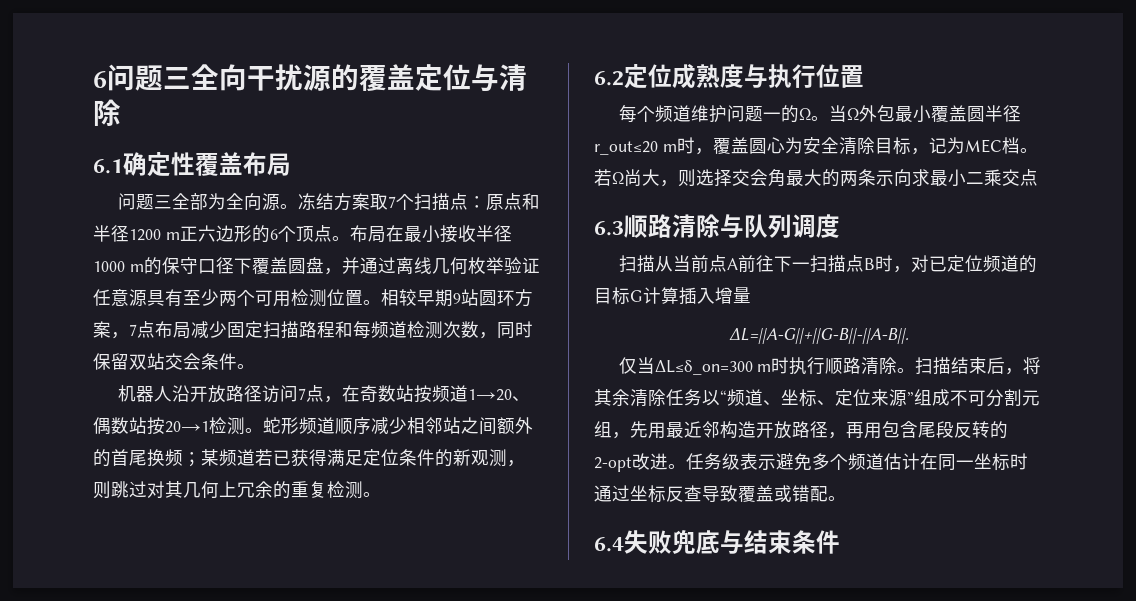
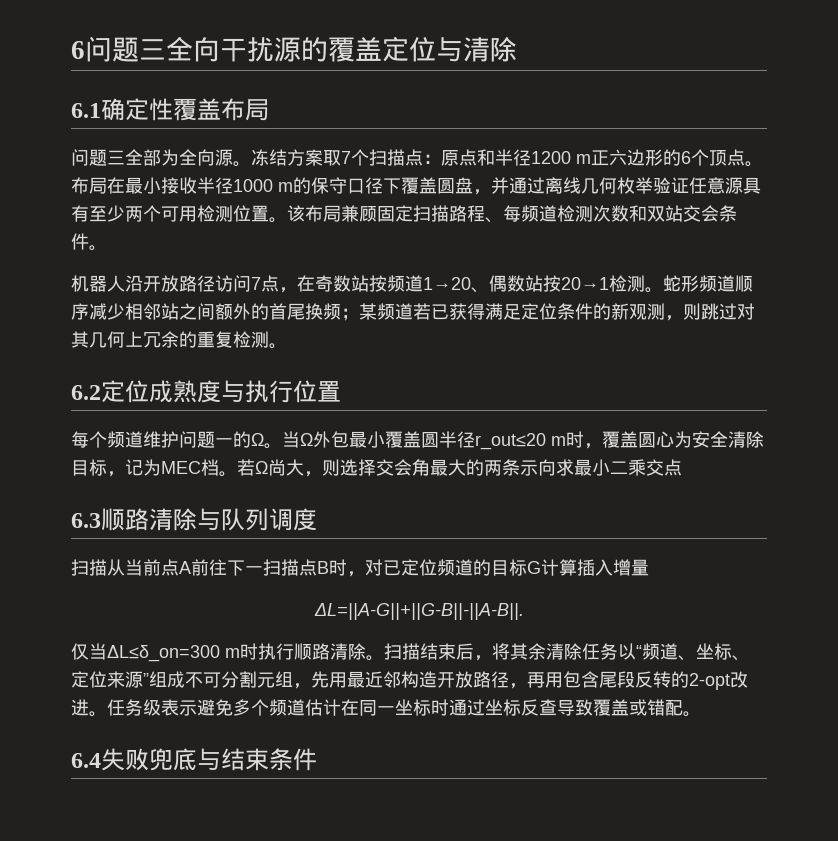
- 相较早期9站圆环方案，7点布局减少固定扫描路程和每频道检测次数，同时保留双站交会条件。
+ 该布局兼顾固定扫描路程、每频道检测次数和双站交会条件。

